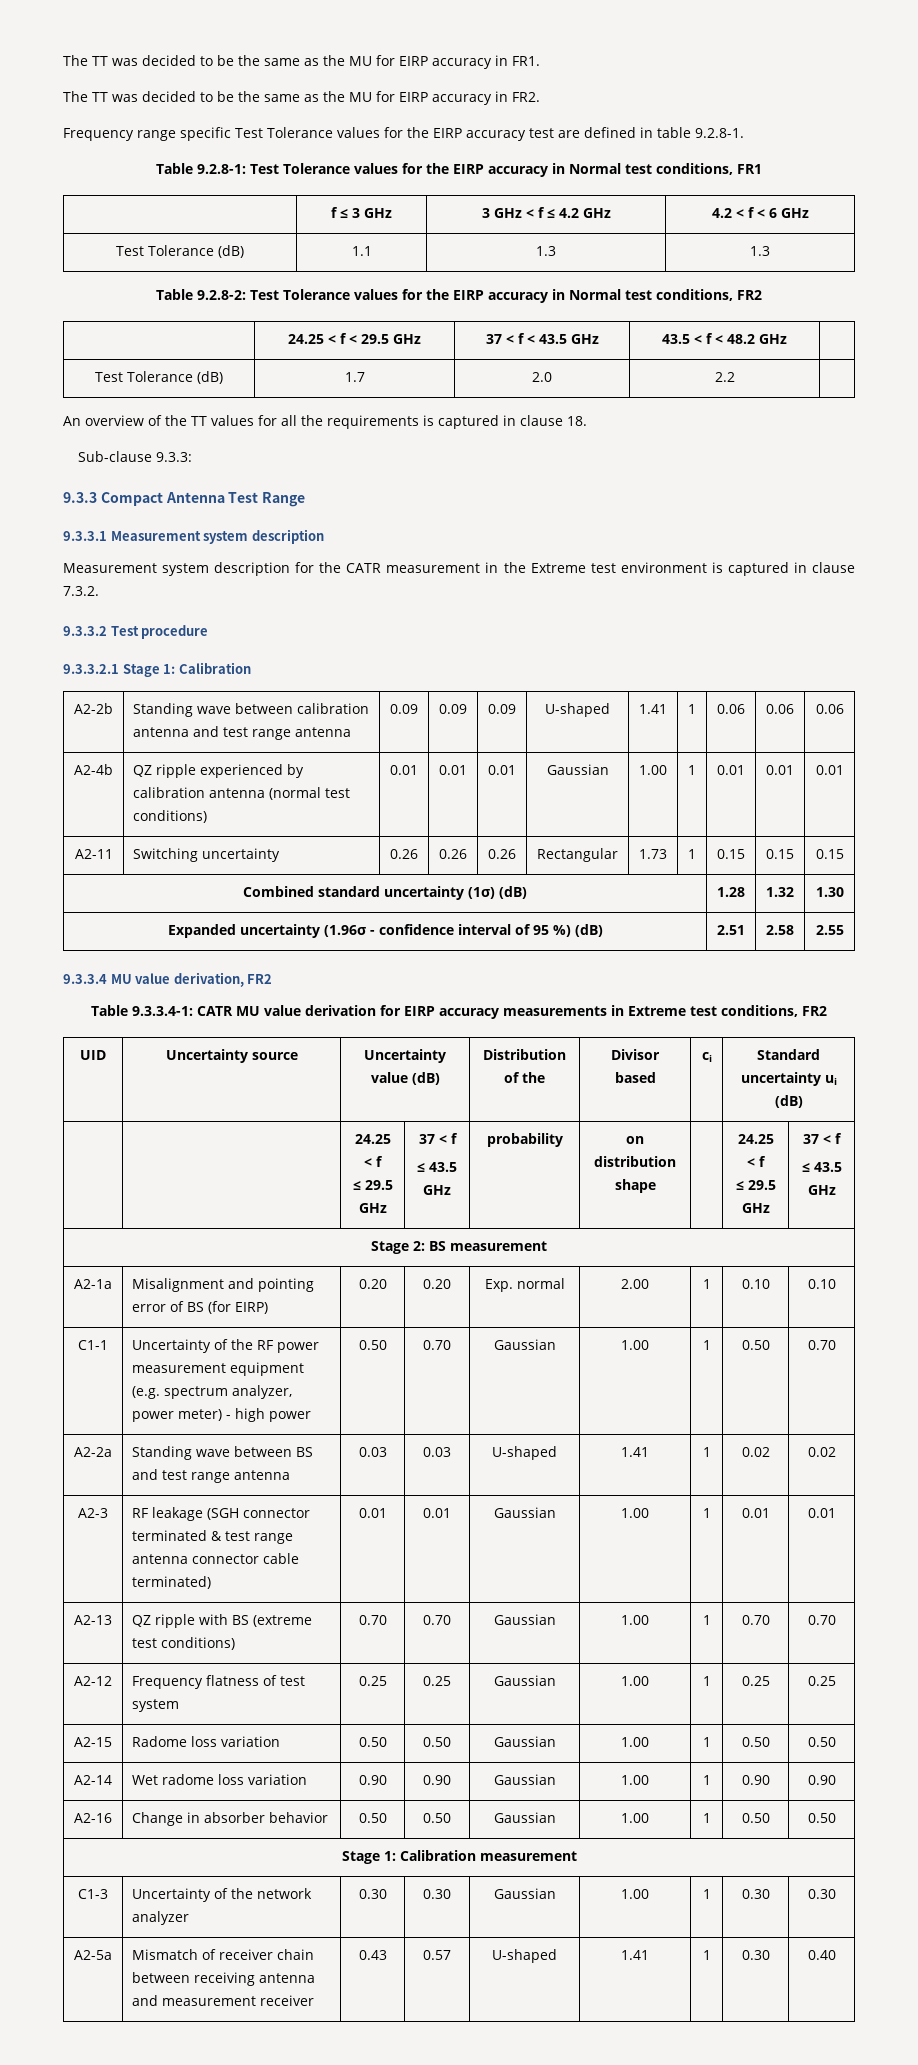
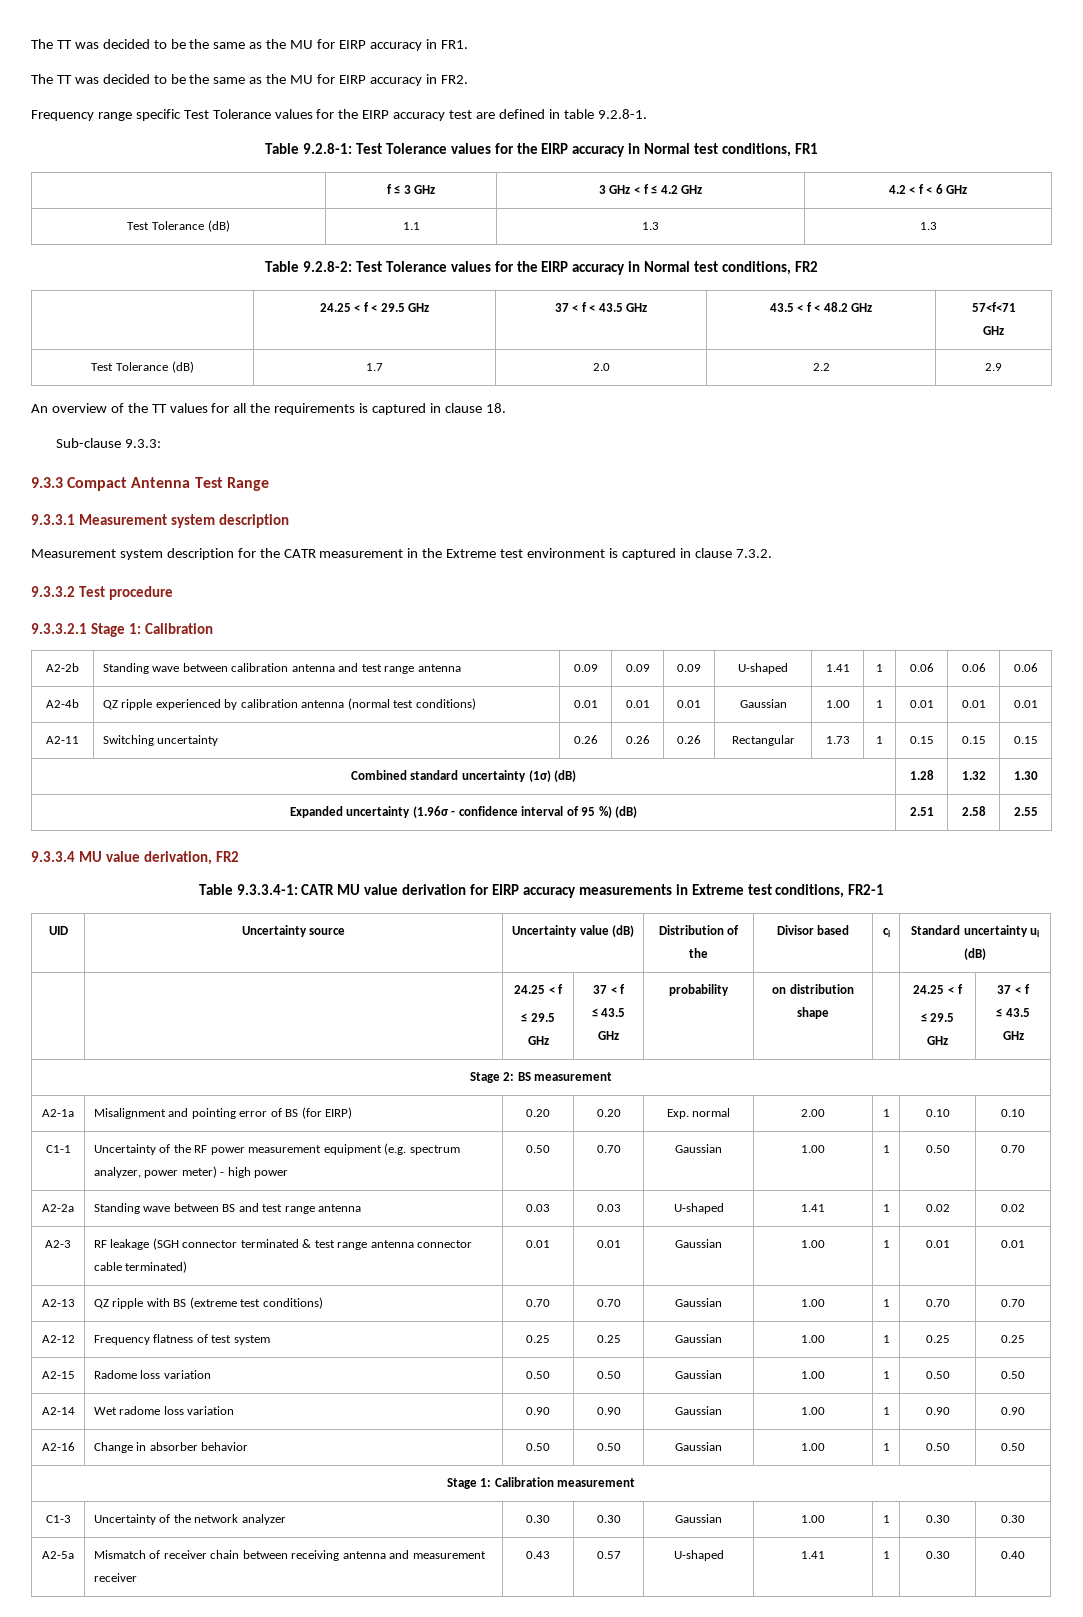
- | 24.25 < f < 29.5 GHz | 37 < f < 43.5 GHz | 43.5 < f < 48.2 GHz |
+ | 24.25 < f < 29.5 GHz | 37 < f < 43.5 GHz | 43.5 < f < 48.2 GHz | 57<f<71
+ GHz
- Test Tolerance (dB) | 1.7 | 2.0 | 2.2 |
+ Test Tolerance (dB) | 1.7 | 2.0 | 2.2 | 2.9
- Table 9.3.3.4-1: CATR MU value derivation for EIRP accuracy measurements in Extreme test conditions, FR2
+ Table 9.3.3.4-1: CATR MU value derivation for EIRP accuracy measurements in Extreme test conditions, FR2-1

